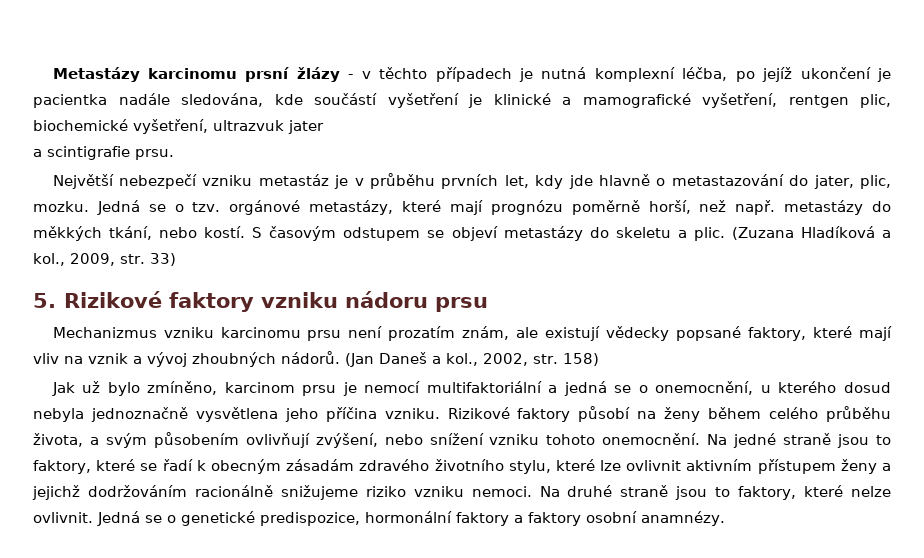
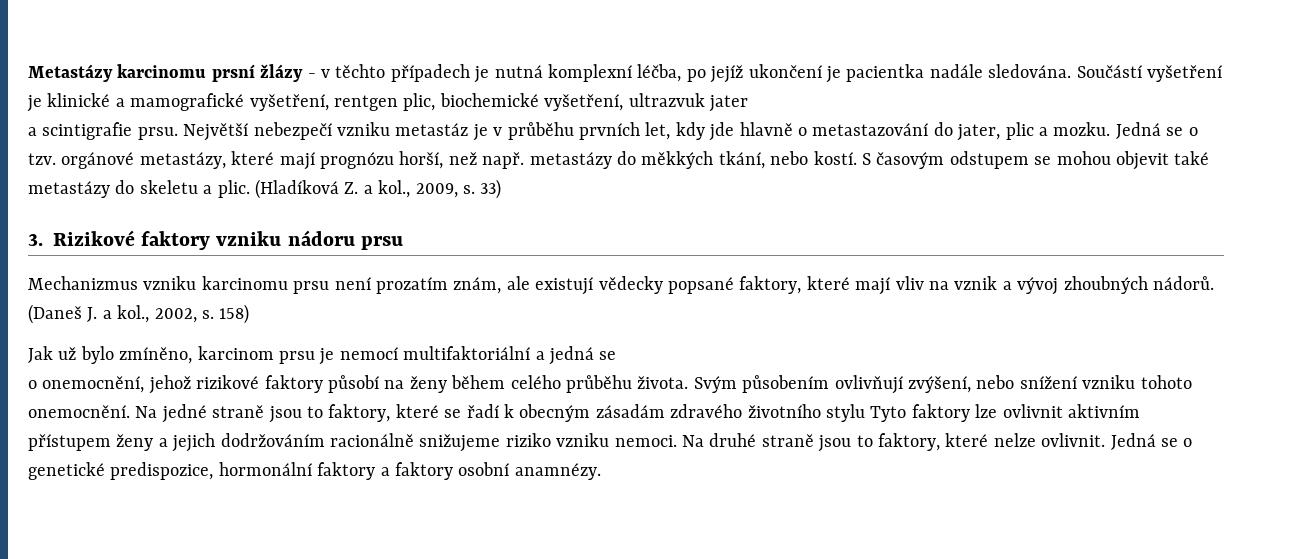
- Metastázy karcinomu prsní žlázy - v těchto případech je nutná komplexní léčba, po jejíž ukončení je pacientka nadále sledována, kde součástí vyšetření je klinické a mamografické vyšetření, rentgen plic, biochemické vyšetření, ultrazvuk jater
+ Metastázy karcinomu prsní žlázy - v těchto případech je nutná komplexní léčba, po jejíž ukončení je pacientka nadále sledována. Součástí vyšetření je klinické a mamografické vyšetření, rentgen plic, biochemické vyšetření, ultrazvuk jater
- a scintigrafie prsu.
- Největší nebezpečí vzniku metastáz je v průběhu prvních let, kdy jde hlavně o metastazování do jater, plic, mozku.
+ a scintigrafie prsu. Největší nebezpečí vzniku metastáz je v průběhu prvních let, kdy jde hlavně o metastazování do jater, plic a mozku.
- Jedná se o tzv. orgánové metastázy, které mají prognózu poměrně horší, než např. metastázy do měkkých tkání, nebo kostí.
+ Jedná se o tzv. orgánové metastázy, které mají prognózu horší, než např. metastázy do měkkých tkání, nebo kostí.
- S časovým odstupem se objeví metastázy do skeletu a plic.
+ S časovým odstupem se mohou objevit také metastázy do skeletu a plic.
- (Zuzana Hladíková a kol., 2009, str. 33)
+ (Hladíková Z. a kol., 2009, s. 33)
- 5. Rizikové faktory vzniku nádoru prsu
+ 3. Rizikové faktory vzniku nádoru prsu
- (Jan Daneš a kol., 2002, str. 158)
+ (Daneš J. a kol., 2002, s. 158)
- Jak už bylo zmíněno, karcinom prsu je nemocí multifaktoriální a jedná se o onemocnění, u kterého dosud nebyla jednoznačně vysvětlena jeho příčina vzniku. Rizikové faktory působí na ženy během celého průběhu života, a svým působením ovlivňují zvýšení, nebo snížení vzniku tohoto onemocnění.
+ Jak už bylo zmíněno, karcinom prsu je nemocí multifaktoriální a jedná se
+ o onemocnění, jehož rizikové faktory působí na ženy během celého průběhu života. Svým působením ovlivňují zvýšení, nebo snížení vzniku tohoto onemocnění.
- Na jedné straně jsou to faktory, které se řadí k obecným zásadám zdravého životního stylu, které lze ovlivnit aktivním přístupem ženy a jejichž dodržováním racionálně snižujeme riziko vzniku nemoci.
+ Na jedné straně jsou to faktory, které se řadí k obecným zásadám zdravého životního stylu Tyto faktory lze ovlivnit aktivním přístupem ženy a jejich dodržováním racionálně snižujeme riziko vzniku nemoci.

